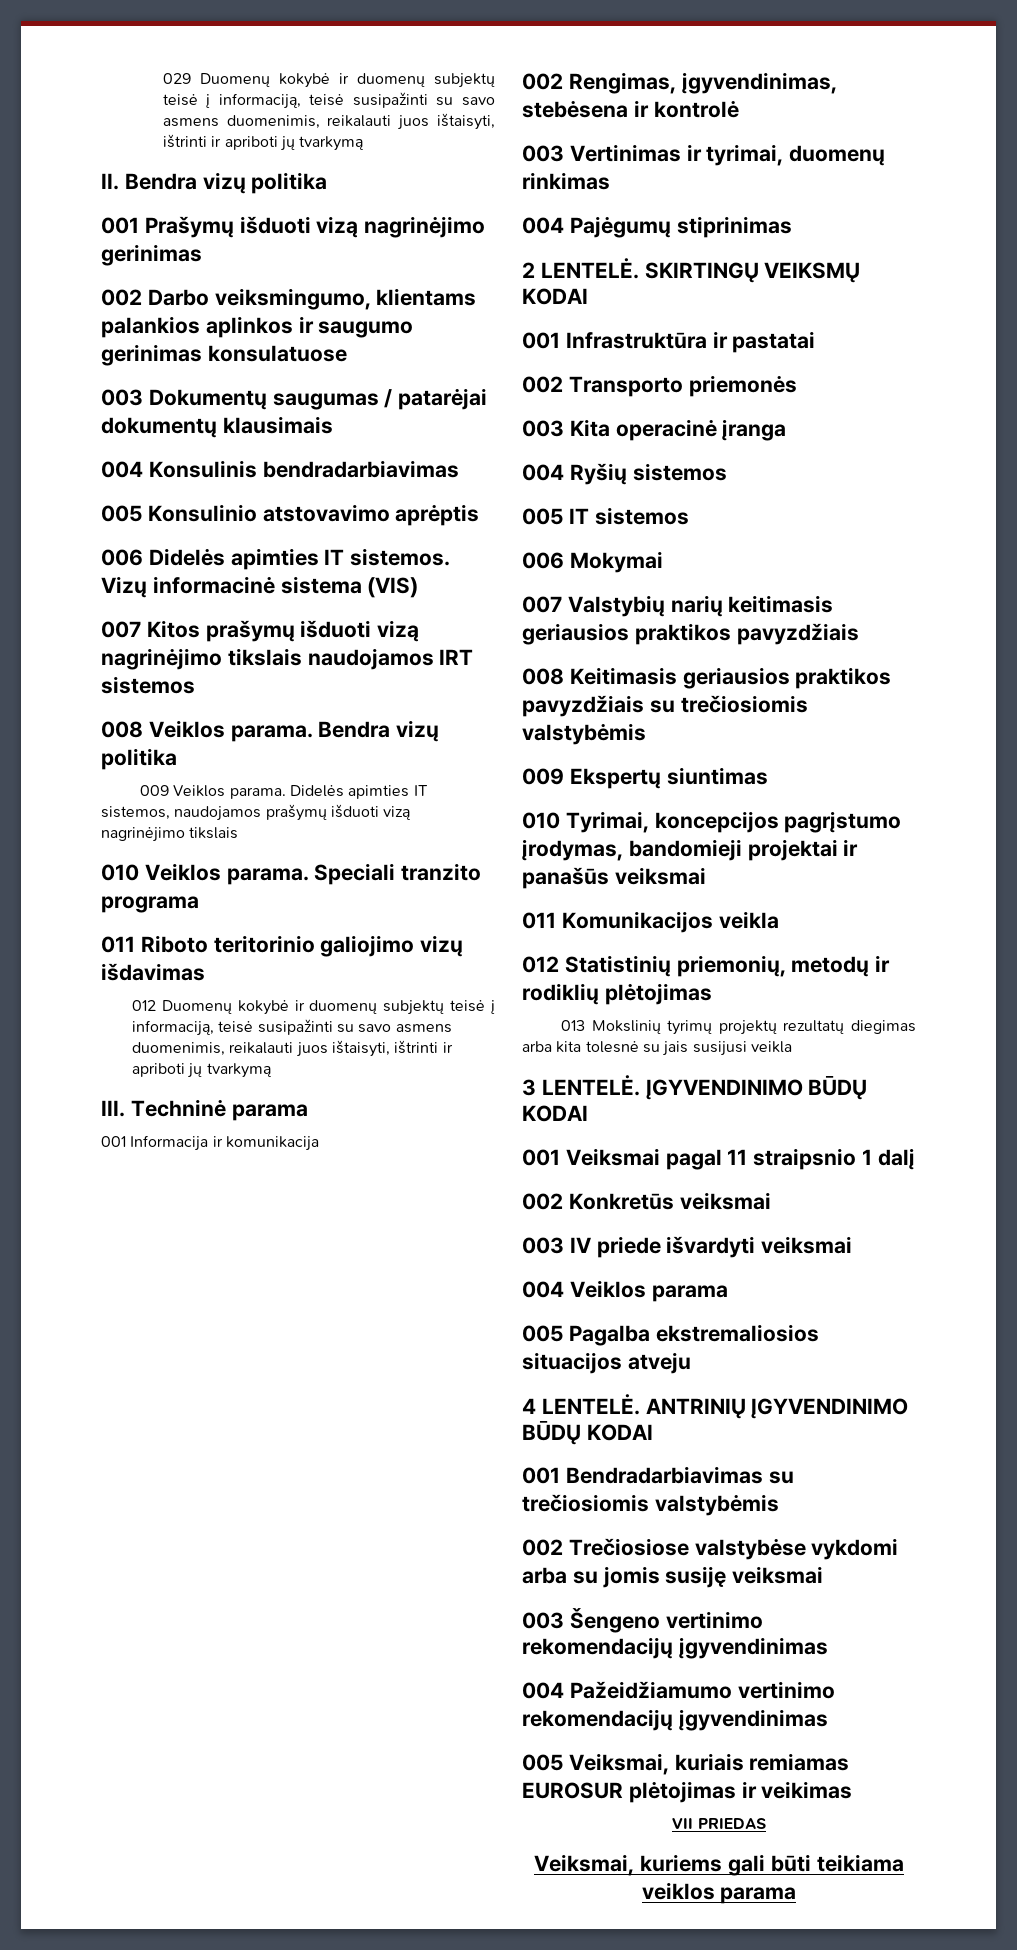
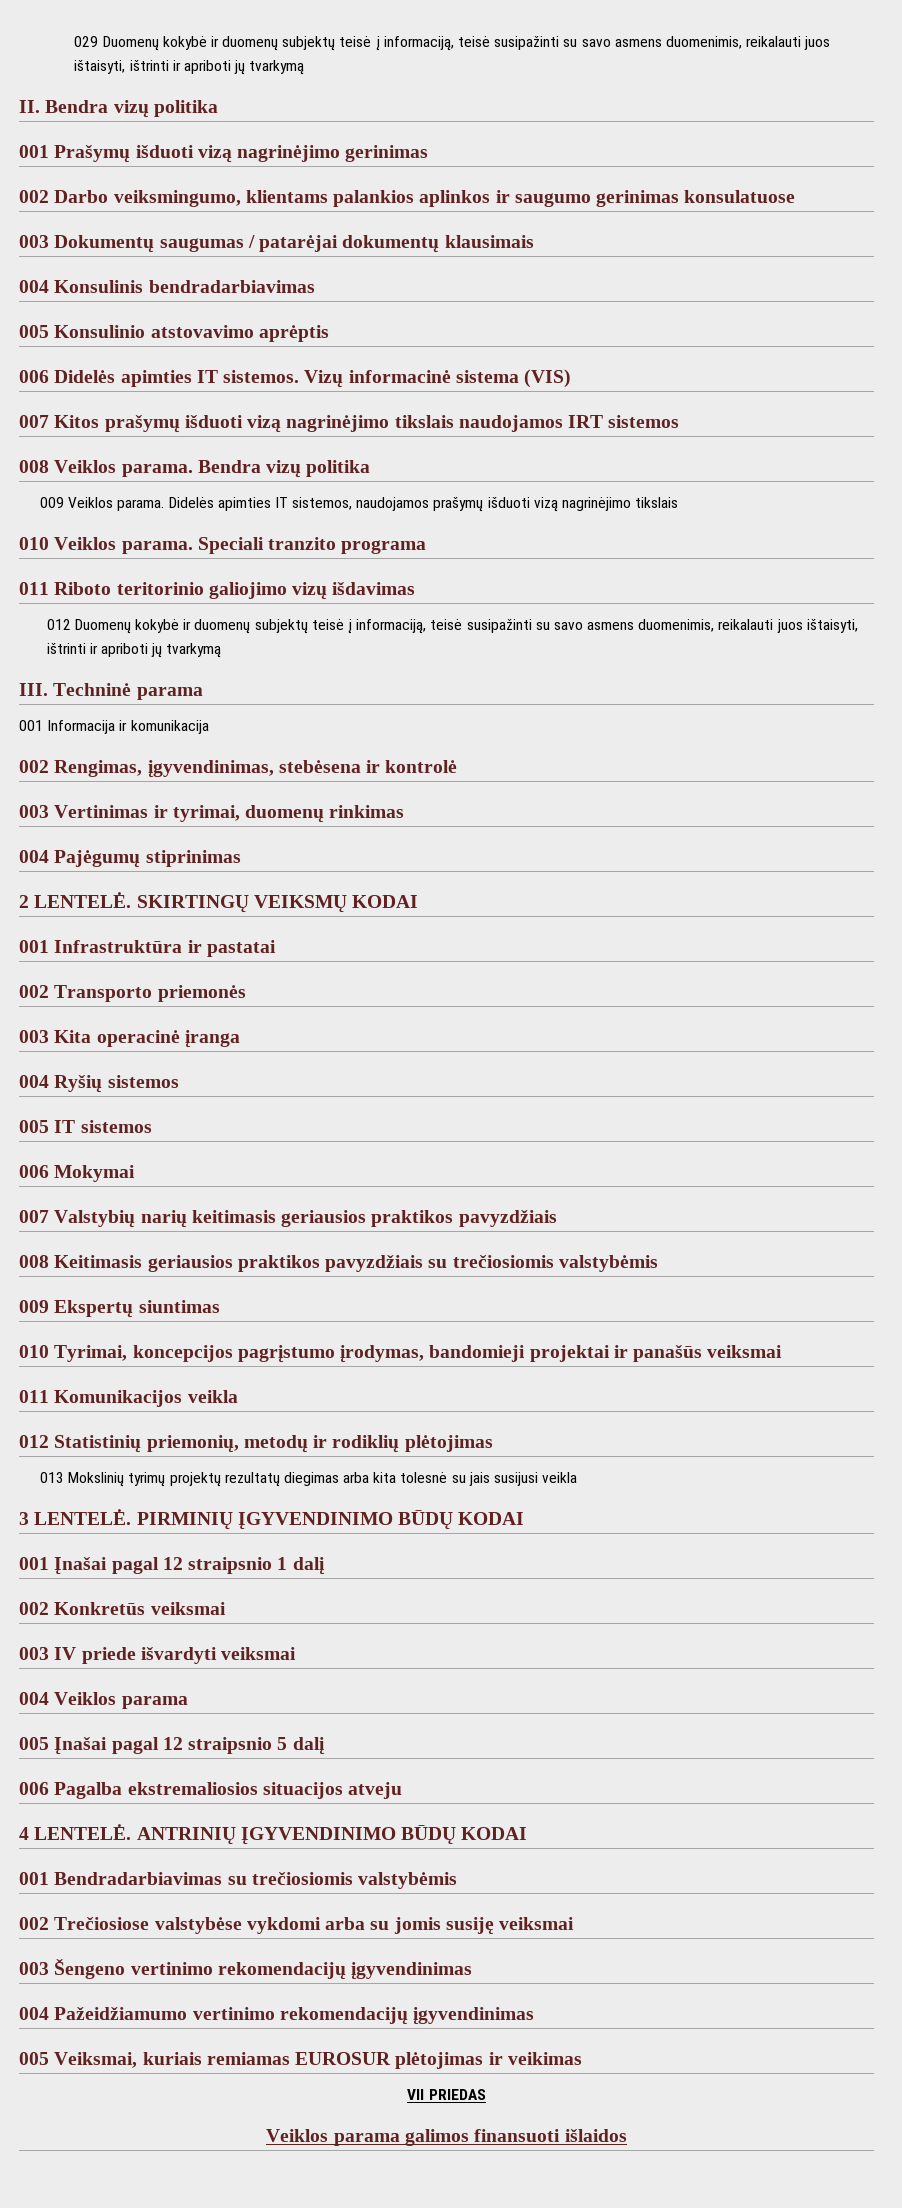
- 3 LENTELĖ. ĮGYVENDINIMO BŪDŲ KODAI
- 001 Veiksmai pagal 11 straipsnio 1 dalį
+ 3 LENTELĖ. PIRMINIŲ ĮGYVENDINIMO BŪDŲ KODAI
+ 001 Įnašai pagal 12 straipsnio 1 dalį
- 005 Pagalba ekstremaliosios situacijos atveju
+ 005 Įnašai pagal 12 straipsnio 5 dalį
+ 006 Pagalba ekstremaliosios situacijos atveju
- Veiksmai, kuriems gali būti teikiama veiklos parama
+ Veiklos parama galimos finansuoti išlaidos

